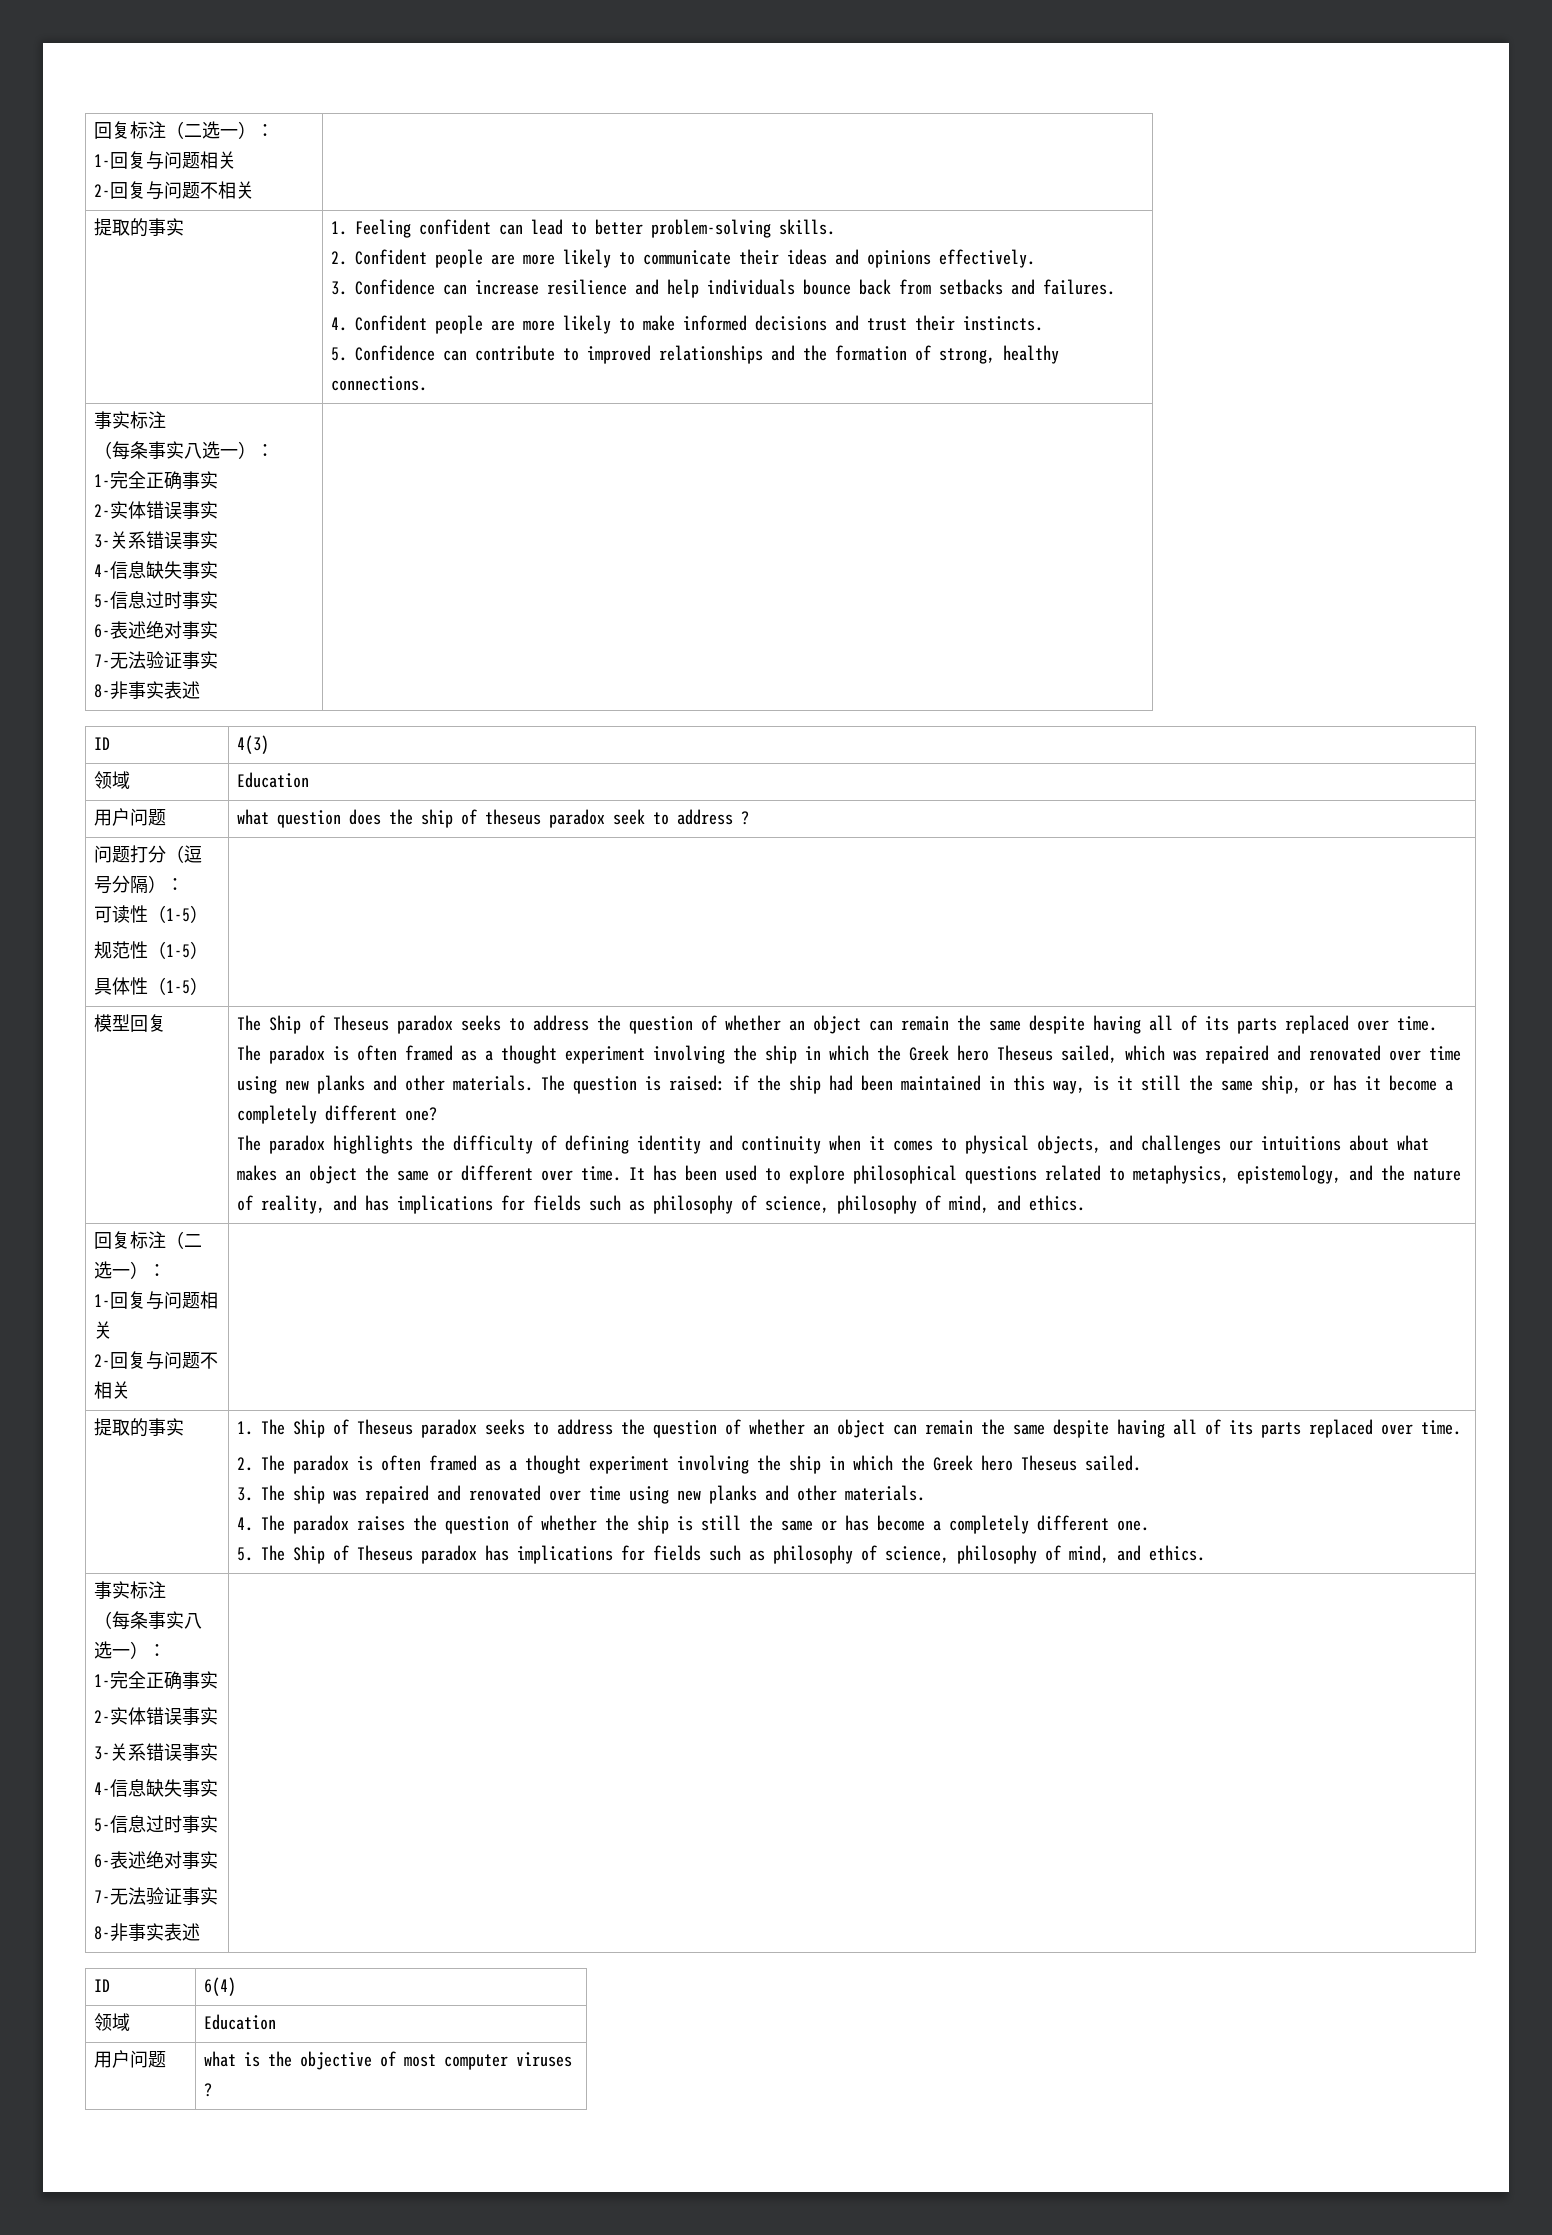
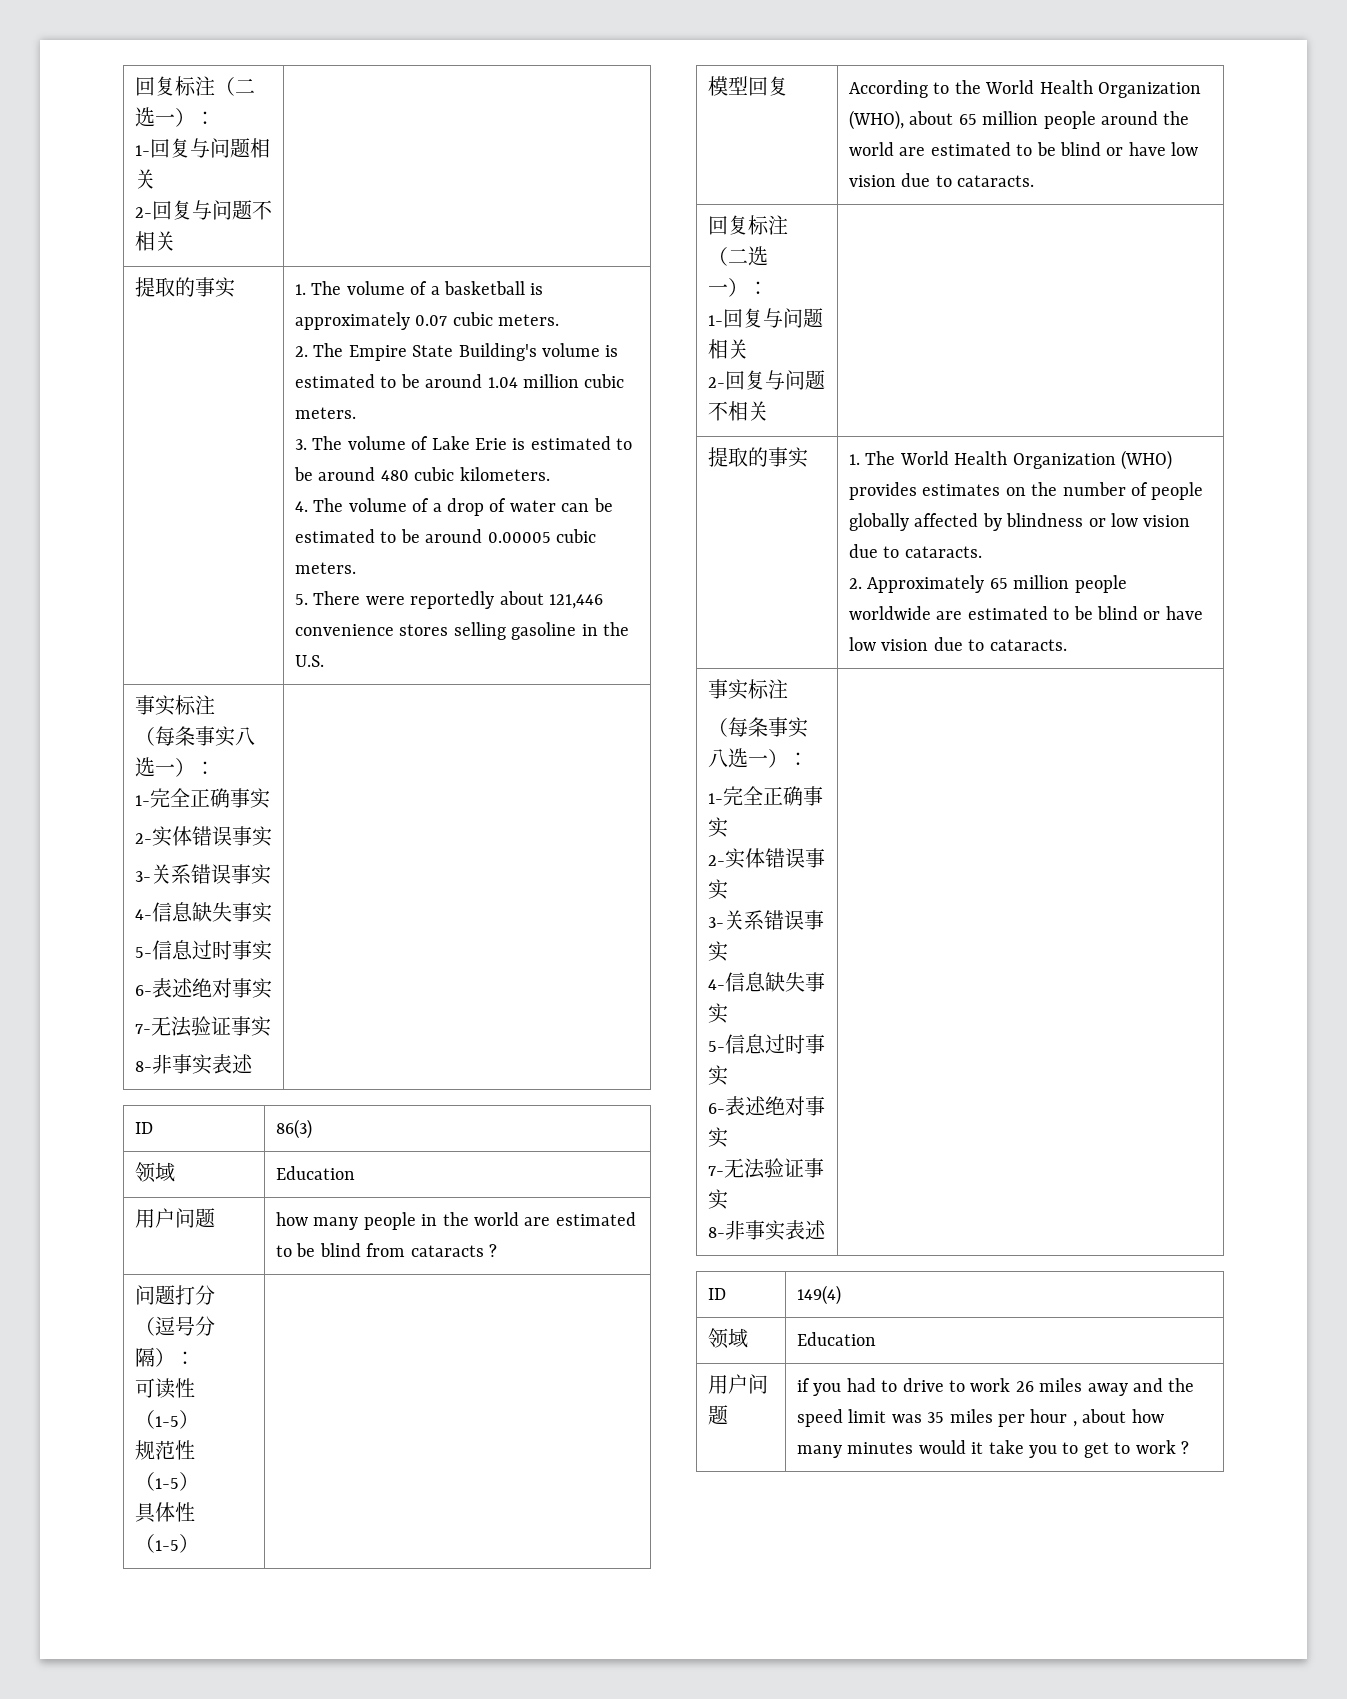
- 1. Feeling confident can lead to better problem-solving skills.
- 2. Confident people are more likely to communicate their ideas and opinions effectively.
- 3. Confidence can increase resilience and help individuals bounce back from setbacks and failures.
- 4. Confident people are more likely to make informed decisions and trust their instincts.
- 5. Confidence can contribute to improved relationships and the formation of strong, healthy connections.
+ 1. The volume of a basketball is approximately 0.07 cubic meters.
+ 2. The Empire State Building's volume is estimated to be around 1.04 million cubic meters.
+ 3. The volume of Lake Erie is estimated to be around 480 cubic kilometers.
+ 4. The volume of a drop of water can be estimated to be around 0.00005 cubic meters.
+ 5. There were reportedly about 121,446 convenience stores selling gasoline in the U.S.
- ID | 4(3)
+ ID | 86(3)
  领域 | Education
- 用户问题 | what question does the ship of theseus paradox seek to address ?
+ 用户问题 | how many people in the world are estimated to be blind from cataracts ?
- The Ship of Theseus paradox seeks to address the question of whether an object can remain the same despite having all of its parts replaced over time. The paradox is often framed as a thought experiment involving the ship in which the Greek hero Theseus sailed, which was repaired and renovated over time using new planks and other materials. The question is raised: if the ship had been maintained in this way, is it still the same ship, or has it become a completely different one?
- The paradox highlights the difficulty of defining identity and continuity when it comes to physical objects, and challenges our intuitions about what makes an object the same or different over time. It has been used to explore philosophical questions related to metaphysics, epistemology, and the nature of reality, and has implications for fields such as philosophy of science, philosophy of mind, and ethics.
+ According to the World Health Organization (WHO), about 65 million people around the world are estimated to be blind or have low vision due to cataracts.
- 1. The Ship of Theseus paradox seeks to address the question of whether an object can remain the same despite having all of its parts replaced over time.
- 2. The paradox is often framed as a thought experiment involving the ship in which the Greek hero Theseus sailed.
- 3. The ship was repaired and renovated over time using new planks and other materials.
- 4. The paradox raises the question of whether the ship is still the same or has become a completely different one.
- 5. The Ship of Theseus paradox has implications for fields such as philosophy of science, philosophy of mind, and ethics.
+ 1. The World Health Organization (WHO) provides estimates on the number of people globally affected by blindness or low vision due to cataracts.
+ 2. Approximately 65 million people worldwide are estimated to be blind or have low vision due to cataracts.
- ID | 6(4)
+ ID | 149(4)
  领域 | Education
- 用户问题 | what is the objective of most computer viruses ?
+ 用户问题 | if you had to drive to work 26 miles away and the speed limit was 35 miles per hour , about how many minutes would it take you to get to work ?

